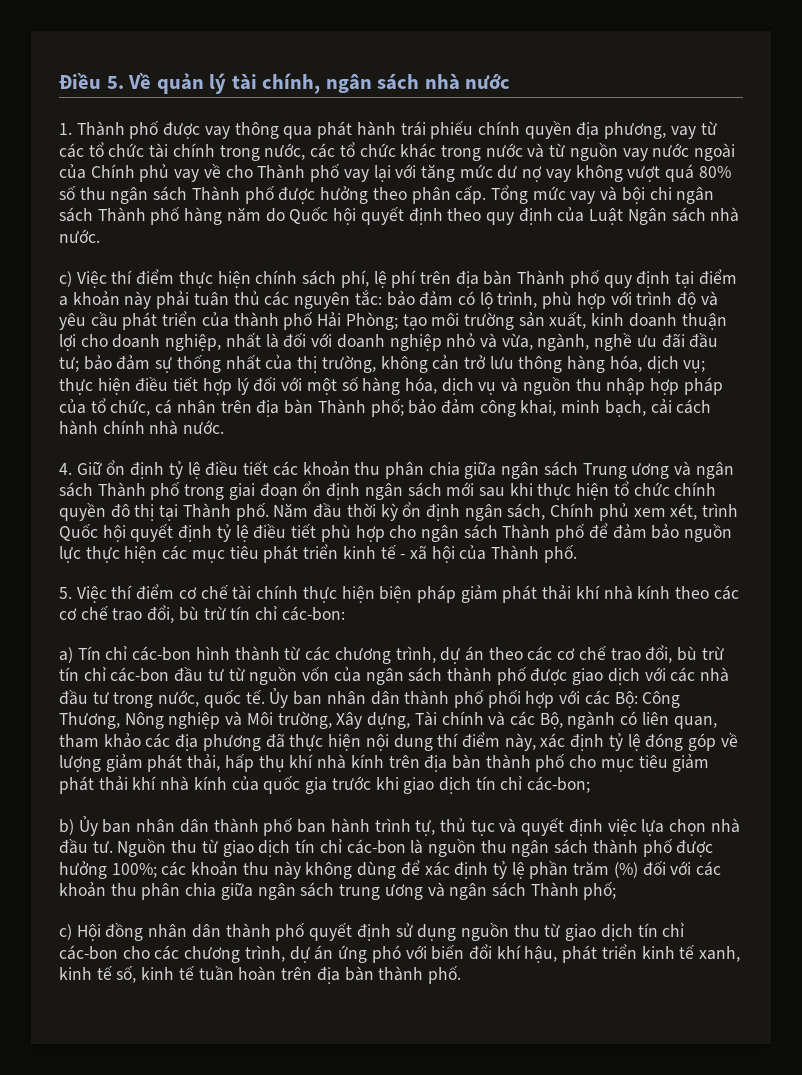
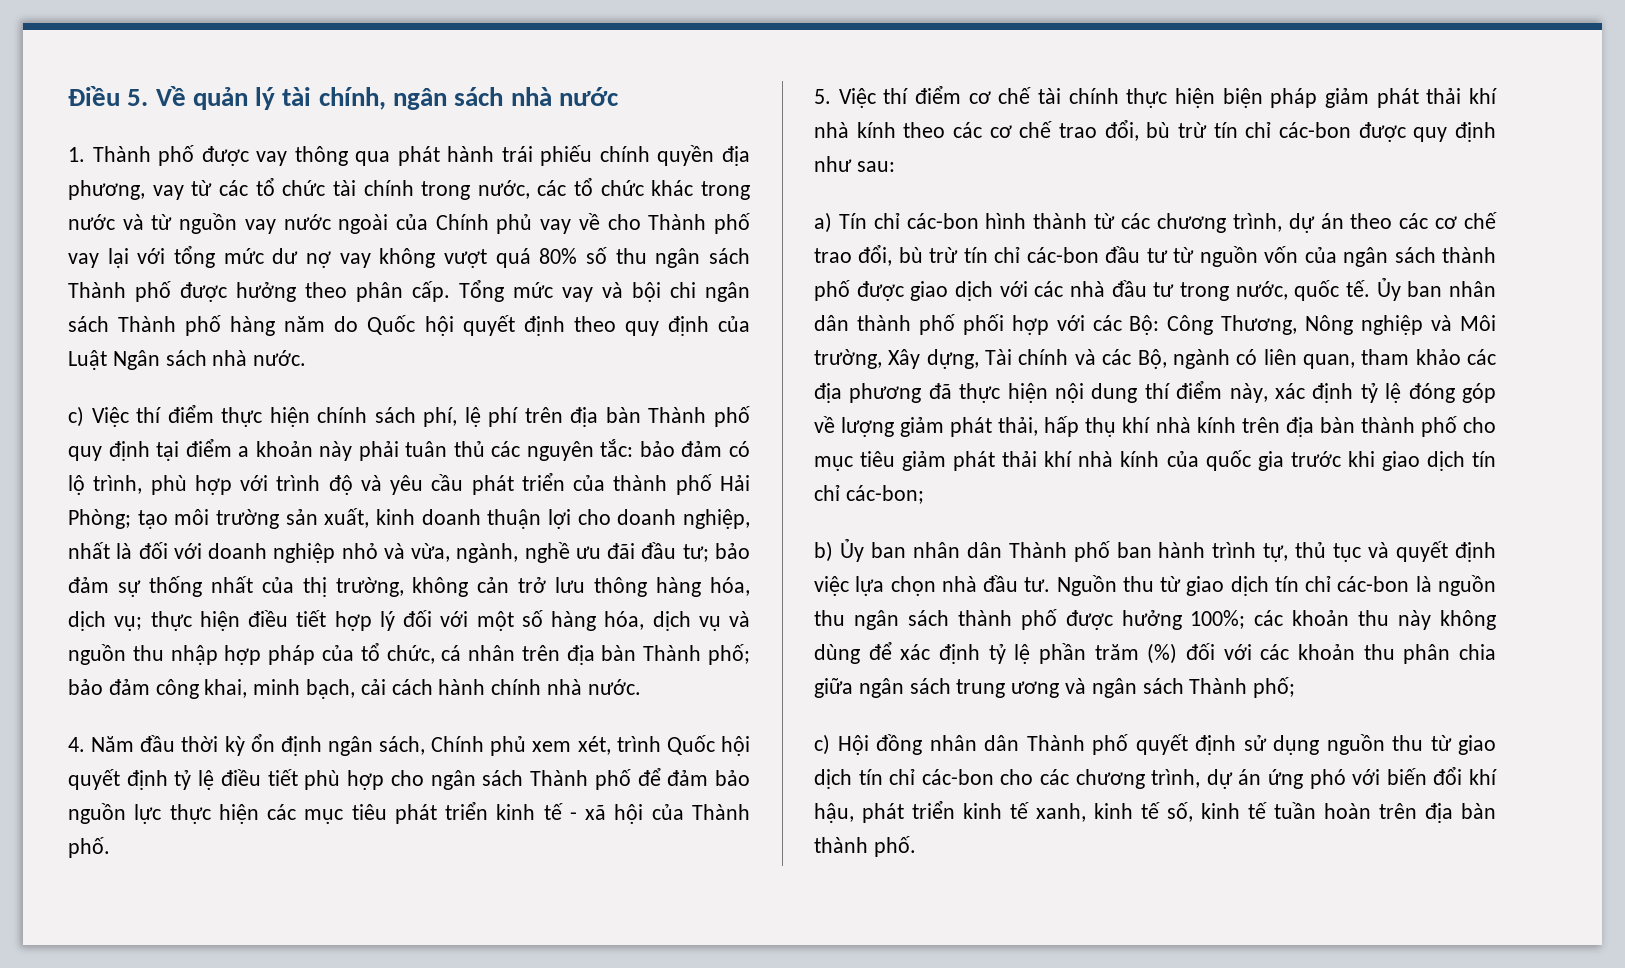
- 1. Thành phố được vay thông qua phát hành trái phiếu chính quyền địa phương, vay từ các tổ chức tài chính trong nước, các tổ chức khác trong nước và từ nguồn vay nước ngoài của Chính phủ vay về cho Thành phố vay lại với tăng mức dư nợ vay không vượt quá 80% số thu ngân sách Thành phố được hưởng theo phân cấp.
+ 1. Thành phố được vay thông qua phát hành trái phiếu chính quyền địa phương, vay từ các tổ chức tài chính trong nước, các tổ chức khác trong nước và từ nguồn vay nước ngoài của Chính phủ vay về cho Thành phố vay lại với tổng mức dư nợ vay không vượt quá 80% số thu ngân sách Thành phố được hưởng theo phân cấp.
- 4. Giữ ổn định tỷ lệ điều tiết các khoản thu phân chia giữa ngân sách Trung ương và ngân sách Thành phố trong giai đoạn ổn định ngân sách mới sau khi thực hiện tổ chức chính quyền đô thị tại Thành phố. Năm đầu thời kỳ ổn định ngân sách, Chính phủ xem xét, trình Quốc hội quyết định tỷ lệ điều tiết phù hợp cho ngân sách Thành phố để đảm bảo nguồn lực thực hiện các mục tiêu phát triển kinh tế - xã hội của Thành phố.
+ 4. Năm đầu thời kỳ ổn định ngân sách, Chính phủ xem xét, trình Quốc hội quyết định tỷ lệ điều tiết phù hợp cho ngân sách Thành phố để đảm bảo nguồn lực thực hiện các mục tiêu phát triển kinh tế - xã hội của Thành phố.
- 5. Việc thí điểm cơ chế tài chính thực hiện biện pháp giảm phát thải khí nhà kính theo các cơ chế trao đổi, bù trừ tín chỉ các-bon:
+ 5. Việc thí điểm cơ chế tài chính thực hiện biện pháp giảm phát thải khí nhà kính theo các cơ chế trao đổi, bù trừ tín chỉ các-bon được quy định như sau:
- b) Ủy ban nhân dân thành phố ban hành trình tự, thủ tục và quyết định việc lựa chọn nhà đầu tư.
+ b) Ủy ban nhân dân Thành phố ban hành trình tự, thủ tục và quyết định việc lựa chọn nhà đầu tư.
- c) Hội đồng nhân dân thành phố quyết định sử dụng nguồn thu từ giao dịch tín chỉ các-bon cho các chương trình, dự án ứng phó với biến đổi khí hậu, phát triển kinh tế xanh, kinh tế số, kinh tế tuần hoàn trên địa bàn thành phố.
+ c) Hội đồng nhân dân Thành phố quyết định sử dụng nguồn thu từ giao dịch tín chỉ các-bon cho các chương trình, dự án ứng phó với biến đổi khí hậu, phát triển kinh tế xanh, kinh tế số, kinh tế tuần hoàn trên địa bàn thành phố.

